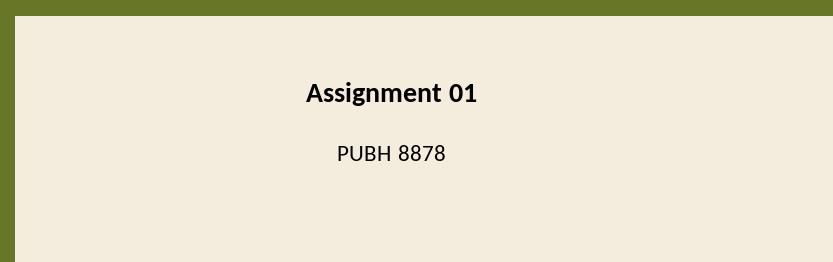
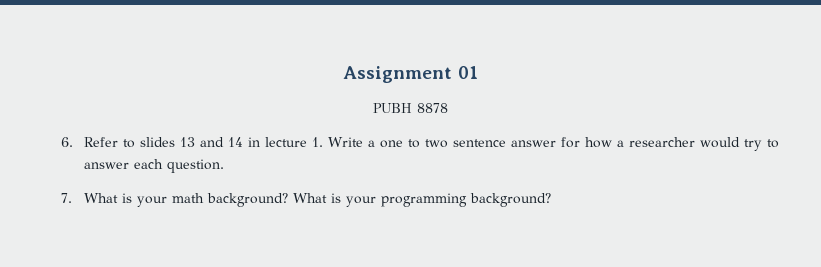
+ 6. Refer to slides 13 and 14 in lecture 1. Write a one to two sentence answer for how a researcher would try to answer each question.
+ 7. What is your math background? What is your programming background?

